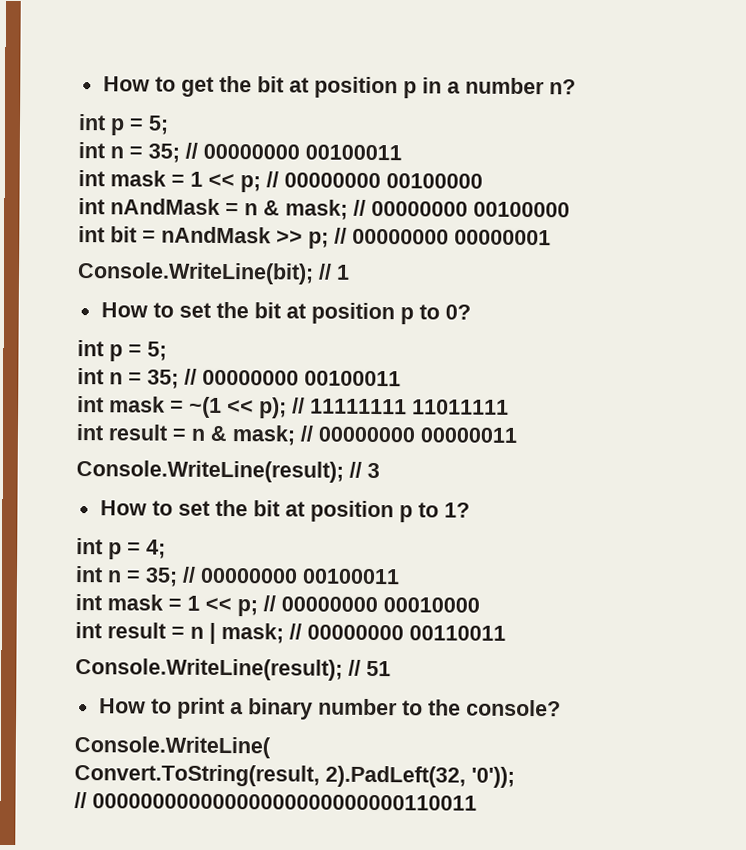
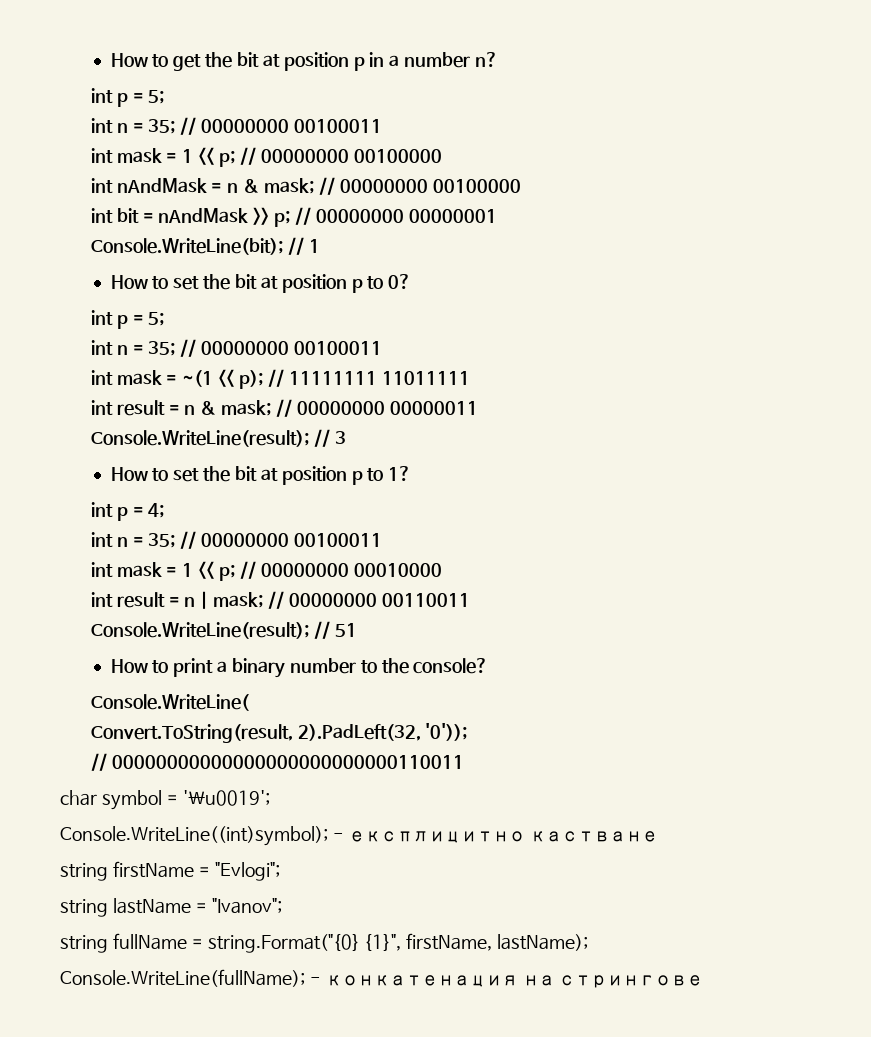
+ char symbol = '\u0019';
+ Console.WriteLine((int)symbol); - експлицитно кастване
+ string firstName = "Evlogi";
+ string lastName = "Ivanov";
+ string fullName = string.Format("{0} {1}", firstName, lastName);
+ Console.WriteLine(fullName); - конкатенация на стрингове

